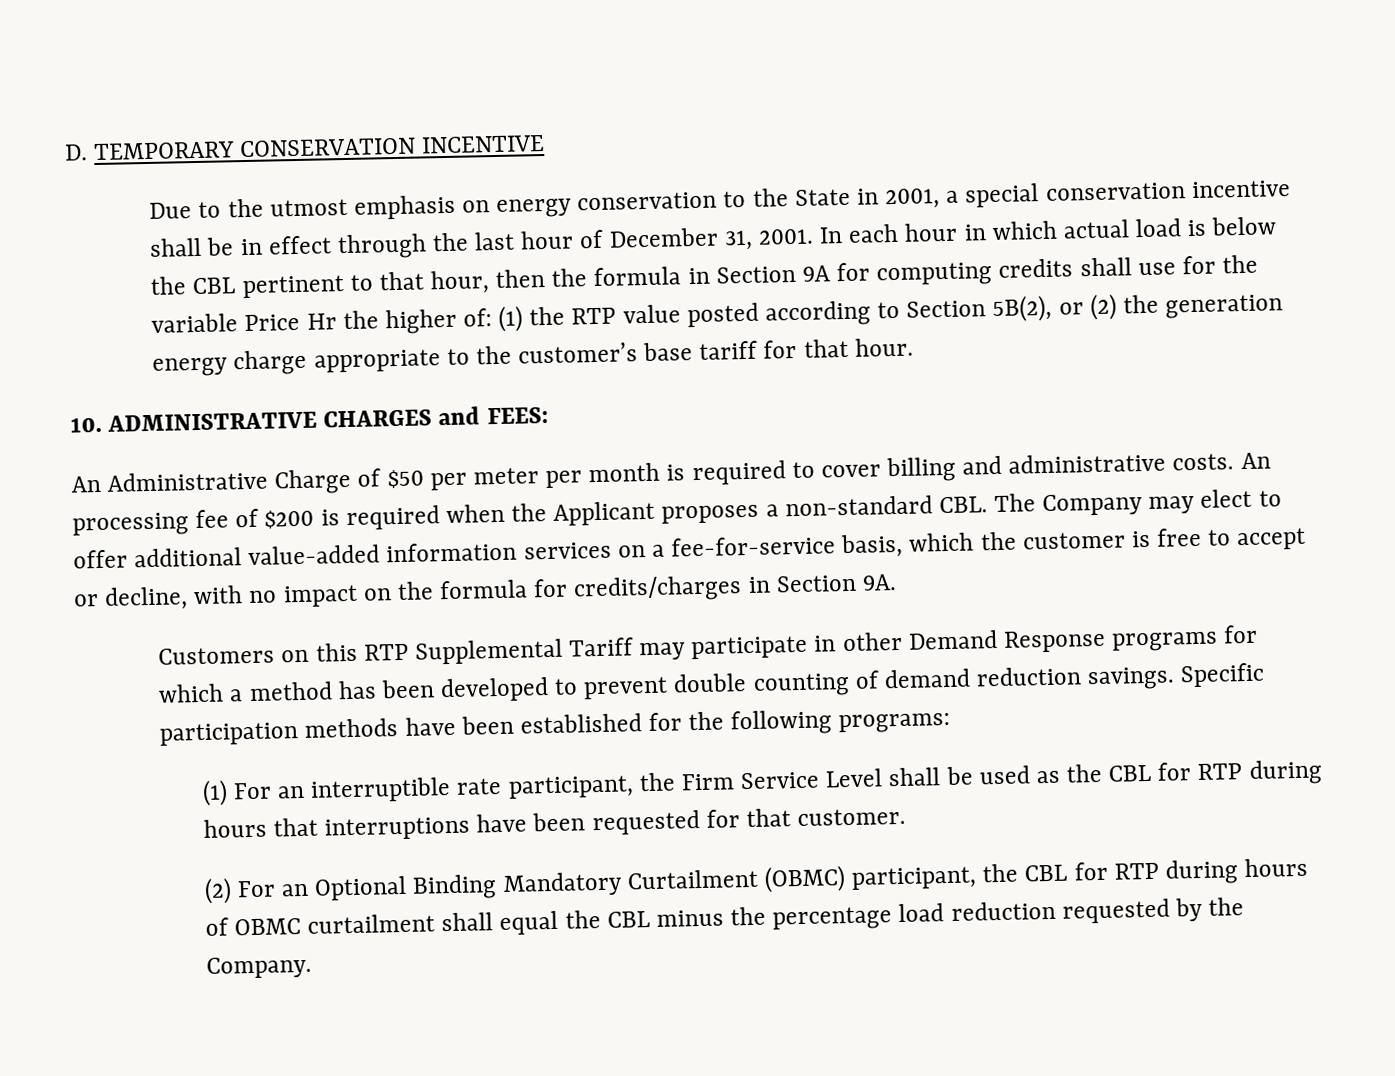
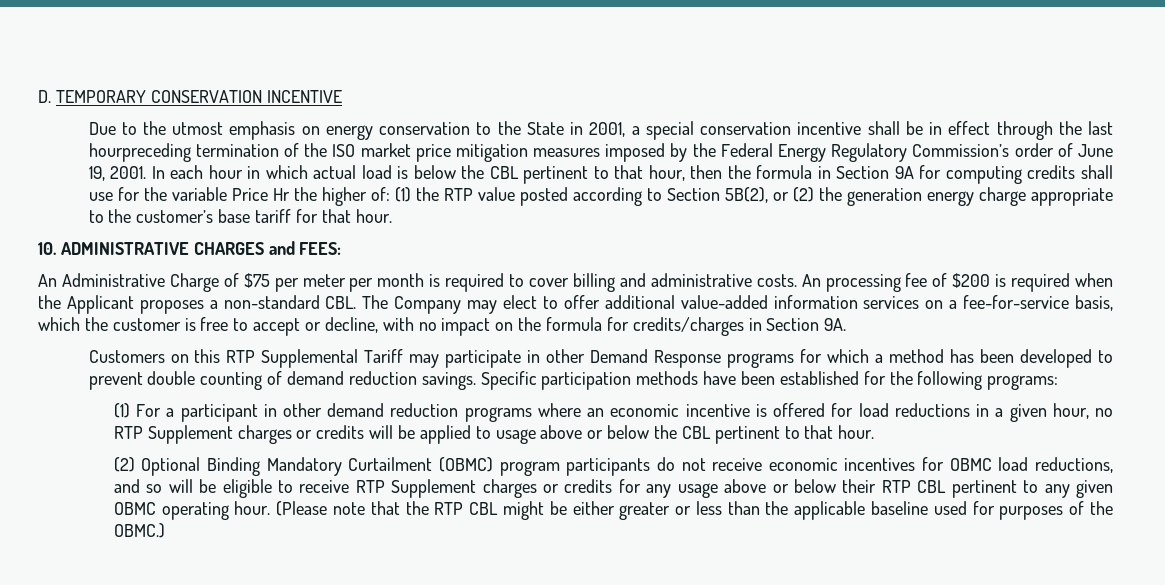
- Due to the utmost emphasis on energy conservation to the State in 2001, a special conservation incentive shall be in effect through the last hour of December 31, 2001.
+ Due to the utmost emphasis on energy conservation to the State in 2001, a special conservation incentive shall be in effect through the last hourpreceding termination of the ISO market price mitigation measures imposed by the Federal Energy Regulatory Commission’s order of June 19, 2001.
- An Administrative Charge of $50 per meter per month is required to cover billing and administrative costs.
+ An Administrative Charge of $75 per meter per month is required to cover billing and administrative costs.
- (1) For an interruptible rate participant, the Firm Service Level shall be used as the CBL for RTP during hours that interruptions have been requested for that customer.
- (2) For an Optional Binding Mandatory Curtailment (OBMC) participant, the CBL for RTP during hours of OBMC curtailment shall equal the CBL minus the percentage load reduction requested by the Company.
+ (1) For a participant in other demand reduction programs where an economic incentive is offered for load reductions in a given hour, no RTP Supplement charges or credits will be applied to usage above or below the CBL pertinent to that hour.
+ (2) Optional Binding Mandatory Curtailment (OBMC) program participants do not receive economic incentives for OBMC load reductions, and so will be eligible to receive RTP Supplement charges or credits for any usage above or below their RTP CBL pertinent to any given OBMC operating hour. (Please note that the RTP CBL might be either greater or less than the applicable baseline used for purposes of the OBMC.)

